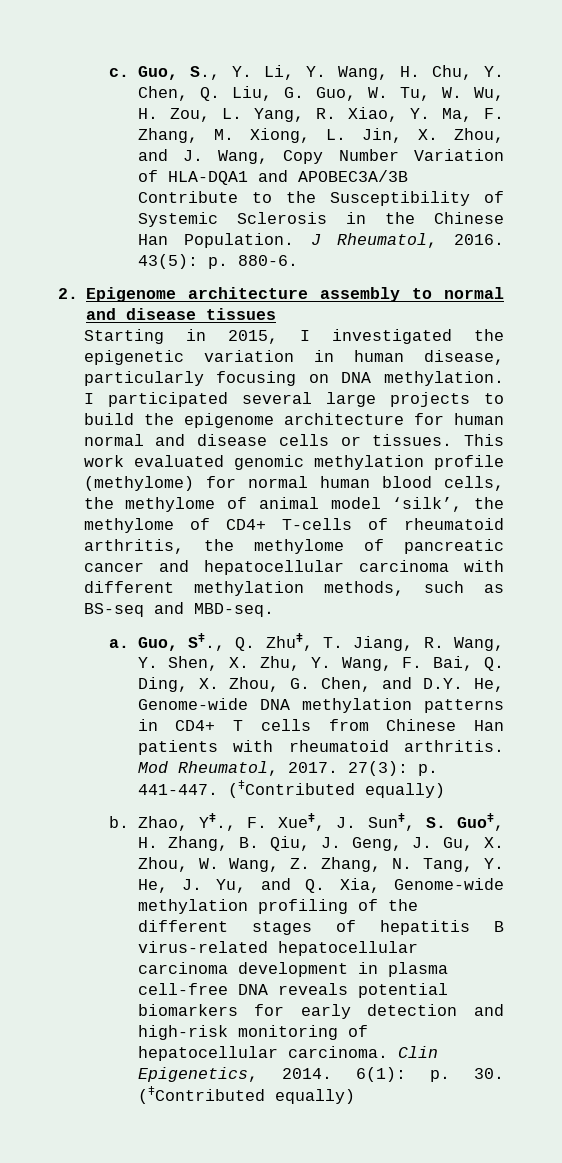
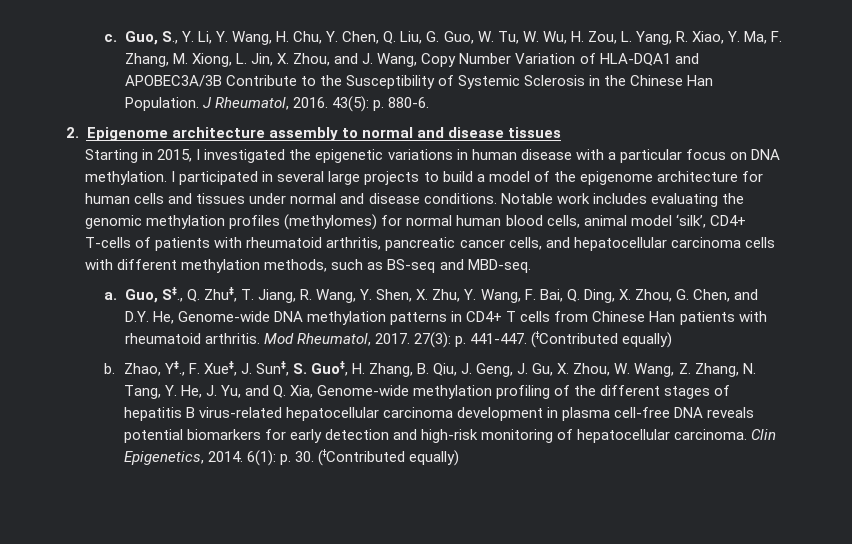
- Starting in 2015, I investigated the epigenetic variation in human disease, particularly focusing on DNA methylation.
+ Starting in 2015, I investigated the epigenetic variations in human disease with a particular focus on DNA methylation.
- I participated several large projects to build the epigenome architecture for human normal and disease cells or tissues. This work evaluated genomic methylation profile (methylome) for normal human blood cells, the methylome of animal model ‘silk’, the methylome of CD4+ T-cells of rheumatoid arthritis, the methylome of pancreatic cancer and hepatocellular carcinoma with different methylation methods, such as BS-seq and MBD-seq.
+ I participated in several large projects to build a model of the epigenome architecture for human cells and tissues under normal and disease conditions. Notable work includes evaluating the genomic methylation profiles (methylomes) for normal human blood cells, animal model ‘silk’, CD4+ T-cells of patients with rheumatoid arthritis, pancreatic cancer cells, and hepatocellular carcinoma cells with different methylation methods, such as BS-seq and MBD-seq.

